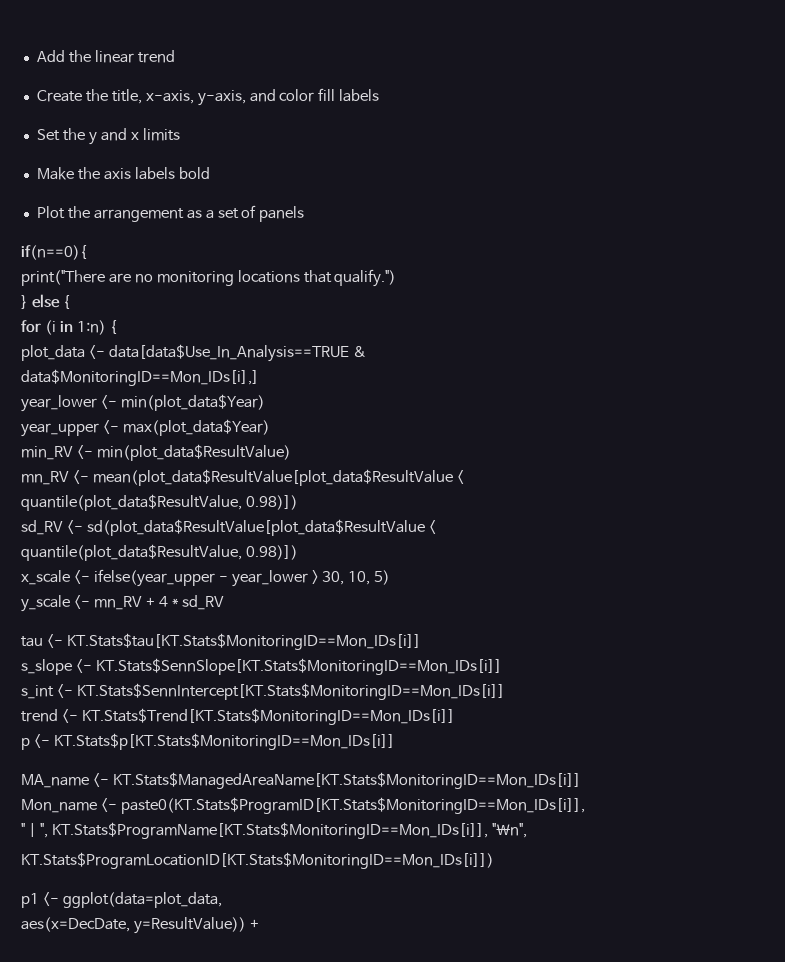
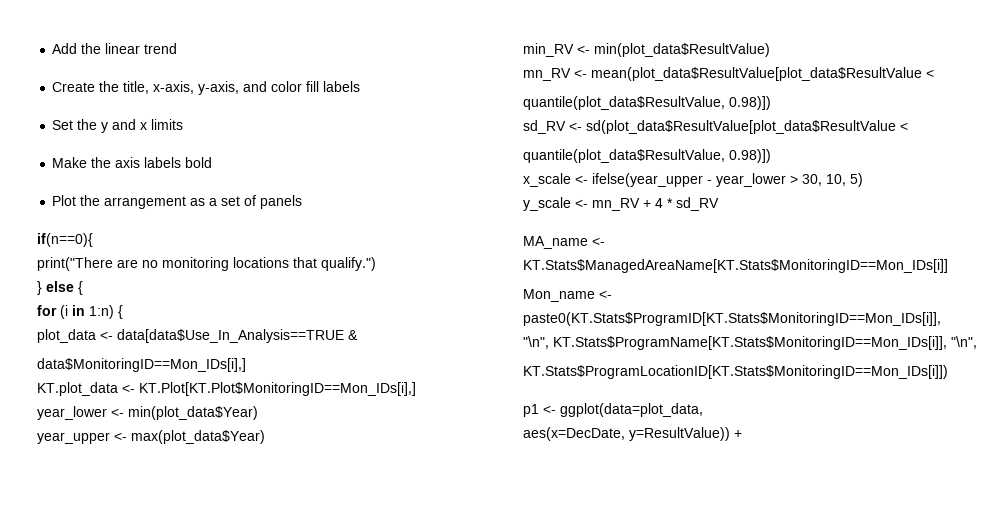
+ KT.plot_data <- KT.Plot[KT.Plot$MonitoringID==Mon_IDs[i],]
- tau <- KT.Stats$tau[KT.Stats$MonitoringID==Mon_IDs[i]]
- s_slope <- KT.Stats$SennSlope[KT.Stats$MonitoringID==Mon_IDs[i]]
- s_int <- KT.Stats$SennIntercept[KT.Stats$MonitoringID==Mon_IDs[i]]
- trend <- KT.Stats$Trend[KT.Stats$MonitoringID==Mon_IDs[i]]
- p <- KT.Stats$p[KT.Stats$MonitoringID==Mon_IDs[i]]
- " | ", KT.Stats$ProgramName[KT.Stats$MonitoringID==Mon_IDs[i]], "\n",
+ "\n", KT.Stats$ProgramName[KT.Stats$MonitoringID==Mon_IDs[i]], "\n",

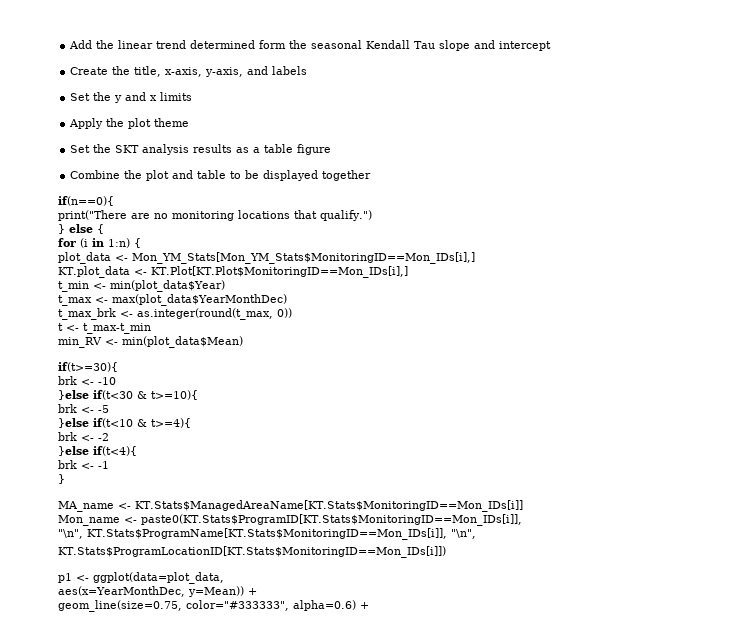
- Add the linear trend
+ Add the linear trend determined form the seasonal Kendall Tau slope and intercept
- Create the title, x-axis, y-axis, and color fill labels
+ Create the title, x-axis, y-axis, and labels
- Make the axis labels bold
- Plot the arrangement as a set of panels
+ Apply the plot theme
+ Set the SKT analysis results as a table figure
+ Combine the plot and table to be displayed together
- plot_data <- data[data$Use_In_Analysis==TRUE &
- data$MonitoringID==Mon_IDs[i],]
+ plot_data <- Mon_YM_Stats[Mon_YM_Stats$MonitoringID==Mon_IDs[i],]
- year_lower <- min(plot_data$Year)
+ t_min <- min(plot_data$Year)
- year_upper <- max(plot_data$Year)
- min_RV <- min(plot_data$ResultValue)
- mn_RV <- mean(plot_data$ResultValue[plot_data$ResultValue <
- quantile(plot_data$ResultValue, 0.98)])
- sd_RV <- sd(plot_data$ResultValue[plot_data$ResultValue <
- quantile(plot_data$ResultValue, 0.98)])
- x_scale <- ifelse(year_upper - year_lower > 30, 10, 5)
- y_scale <- mn_RV + 4 * sd_RV
+ t_max <- max(plot_data$YearMonthDec)
+ t_max_brk <- as.integer(round(t_max, 0))
+ t <- t_max-t_min
+ min_RV <- min(plot_data$Mean)
+ if(t>=30){
+ brk <- -10
+ }else if(t<30 & t>=10){
+ brk <- -5
+ }else if(t<10 & t>=4){
+ brk <- -2
+ }else if(t<4){
+ brk <- -1
+ }
- aes(x=DecDate, y=ResultValue)) +
+ aes(x=YearMonthDec, y=Mean)) +
+ geom_line(size=0.75, color="#333333", alpha=0.6) +

